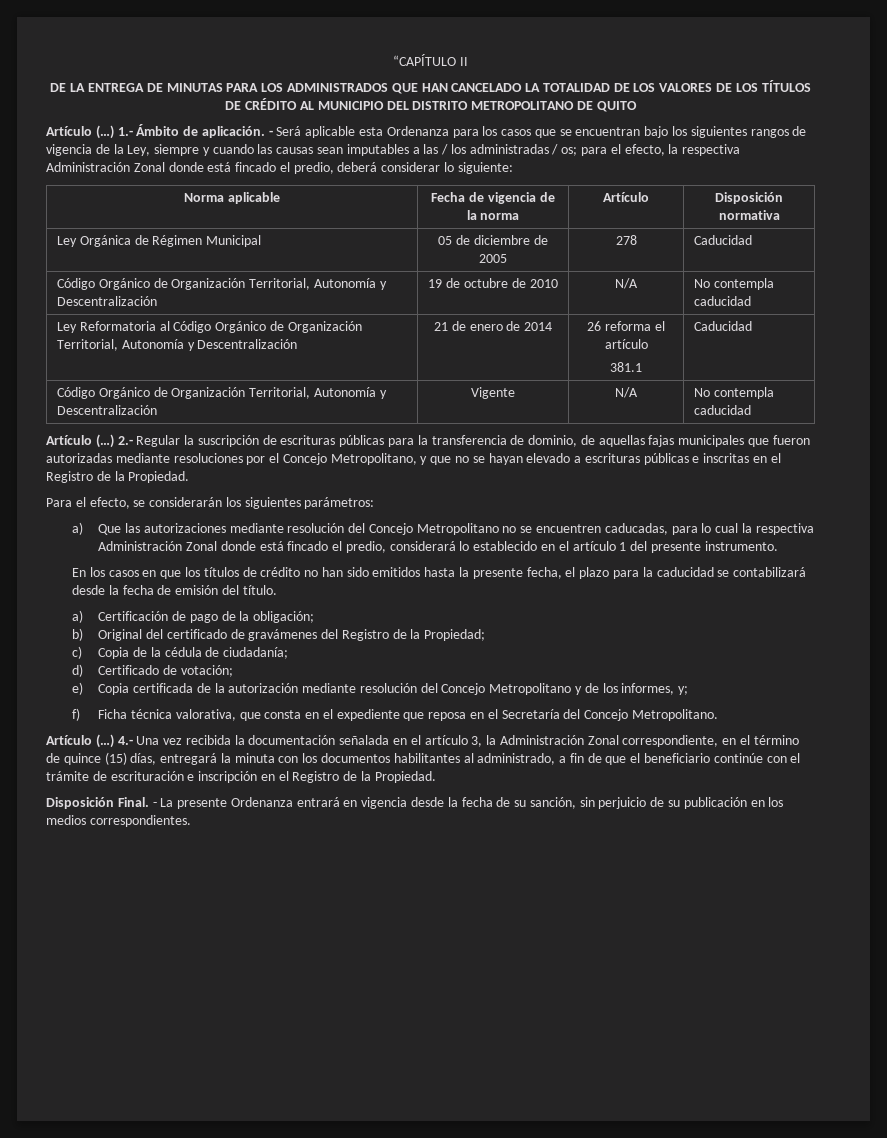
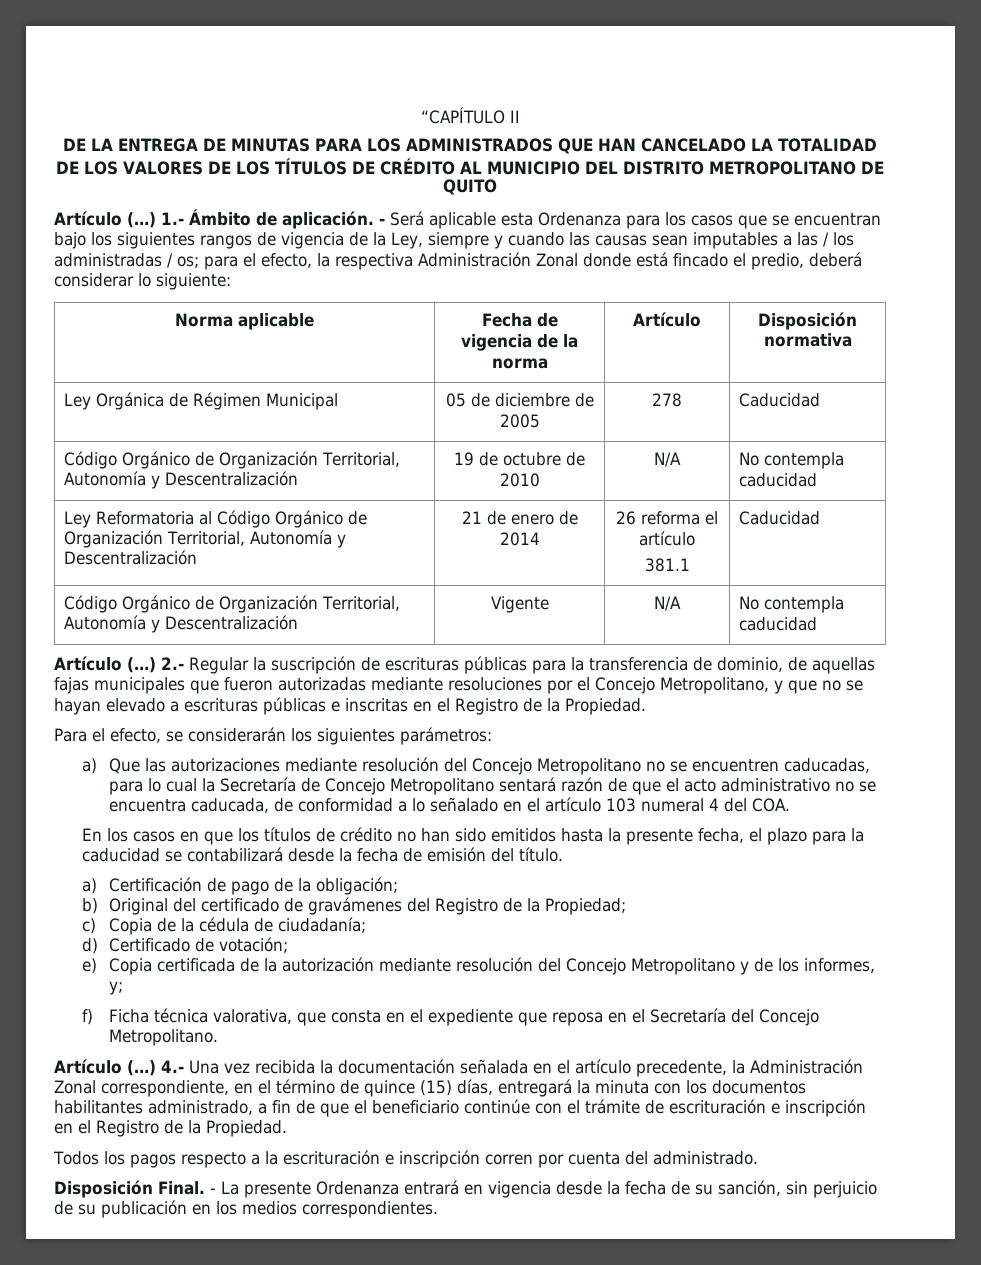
- a) Que las autorizaciones mediante resolución del Concejo Metropolitano no se encuentren caducadas, para lo cual la respectiva Administración Zonal donde está fincado el predio, considerará lo establecido en el artículo 1 del presente instrumento.
+ a) Que las autorizaciones mediante resolución del Concejo Metropolitano no se encuentren caducadas, para lo cual la Secretaría de Concejo Metropolitano sentará razón de que el acto administrativo no se encuentra caducada, de conformidad a lo señalado en el artículo 103 numeral 4 del COA.
- 4.- Una vez recibida la documentación señalada en el artículo 3, la Administración Zonal correspondiente, en el término de quince (15) días, entregará la minuta con los documentos habilitantes al administrado, a fin de que el beneficiario continúe con el trámite de escrituración e inscripción en el Registro de la Propiedad.
+ 4.- Una vez recibida la documentación señalada en el artículo precedente, la Administración Zonal correspondiente, en el término de quince (15) días, entregará la minuta con los documentos habilitantes administrado, a fin de que el beneficiario continúe con el trámite de escrituración e inscripción en el Registro de la Propiedad.
+ Todos los pagos respecto a la escrituración e inscripción corren por cuenta del administrado.

